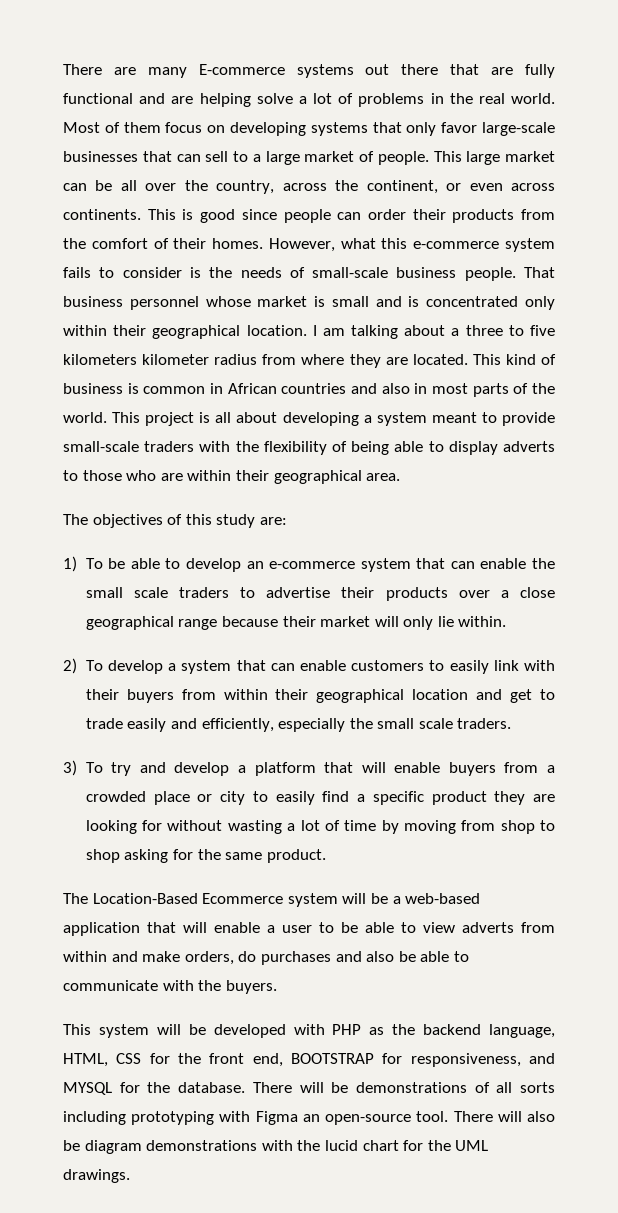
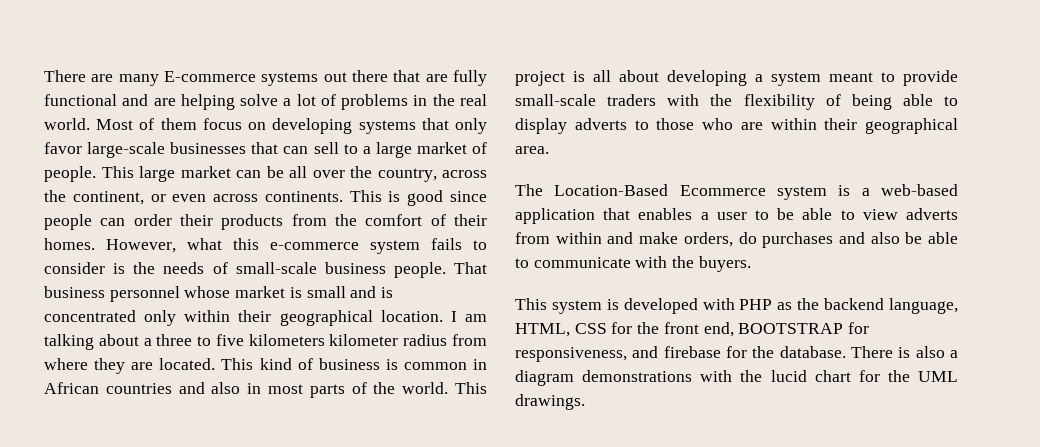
- The objectives of this study are:
- 1) To be able to develop an e-commerce system that can enable the small scale traders to advertise their products over a close geographical range because their market will only lie within.
- 2) To develop a system that can enable customers to easily link with their buyers from within their geographical location and get to trade easily and efficiently, especially the small scale traders.
- 3) To try and develop a platform that will enable buyers from a crowded place or city to easily find a specific product they are looking for without wasting a lot of time by moving from shop to shop asking for the same product.
- The Location-Based Ecommerce system will be a web-based application that will enable a user to be able to view adverts from within and make orders, do purchases and also be able to communicate with the buyers.
+ The Location-Based Ecommerce system is a web-based application that enables a user to be able to view adverts from within and make orders, do purchases and also be able to communicate with the buyers.
- This system will be developed with PHP as the backend language, HTML, CSS for the front end, BOOTSTRAP for responsiveness, and MYSQL for the database.
+ This system is developed with PHP as the backend language, HTML, CSS for the front end, BOOTSTRAP for responsiveness, and firebase for the database.
- There will be demonstrations of all sorts including prototyping with Figma an open-source tool. There will also be diagram demonstrations with the lucid chart for the UML drawings.
+ There is also a diagram demonstrations with the lucid chart for the UML drawings.

